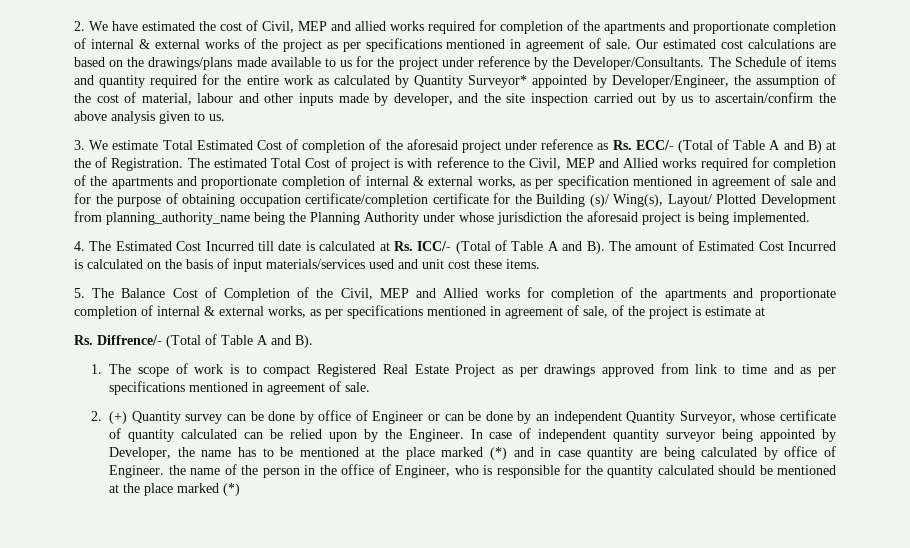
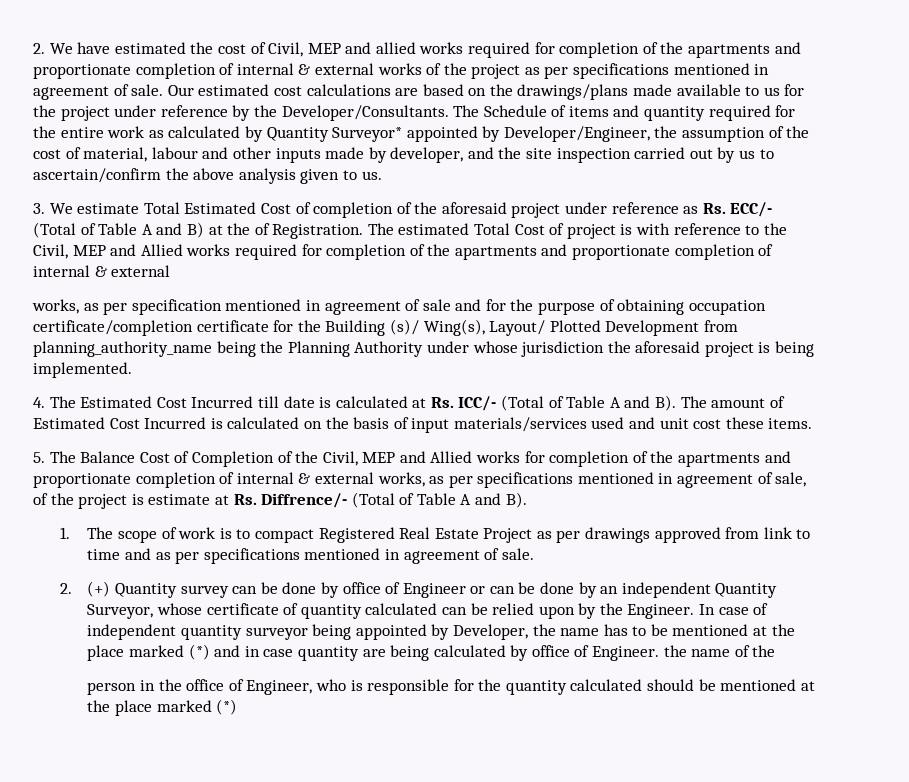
- The estimated Total Cost of project is with reference to the Civil, MEP and Allied works required for completion of the apartments and proportionate completion of internal & external works, as per specification mentioned in agreement of sale and for the purpose of obtaining occupation certificate/completion certificate for the Building (s)/ Wing(s), Layout/ Plotted Development from planning_authority_name being the Planning Authority under whose jurisdiction the aforesaid project is being implemented.
+ The estimated Total Cost of project is with reference to the Civil, MEP and Allied works required for completion of the apartments and proportionate completion of internal & external
+ works, as per specification mentioned in agreement of sale and for the purpose of obtaining occupation certificate/completion certificate for the Building (s)/ Wing(s), Layout/ Plotted Development from planning_authority_name being the Planning Authority under whose jurisdiction the aforesaid project is being implemented.
- 5. The Balance Cost of Completion of the Civil, MEP and Allied works for completion of the apartments and proportionate completion of internal & external works, as per specifications mentioned in agreement of sale, of the project is estimate at
- Rs. Diffrence/- (Total of Table A and B).
+ 5. The Balance Cost of Completion of the Civil, MEP and Allied works for completion of the apartments and proportionate completion of internal & external works, as per specifications mentioned in agreement of sale, of the project is estimate at Rs. Diffrence/- (Total of Table A and B).
- In case of independent quantity surveyor being appointed by Developer, the name has to be mentioned at the place marked (*) and in case quantity are being calculated by office of Engineer. the name of the person in the office of Engineer, who is responsible for the quantity calculated should be mentioned at the place marked (*)
+ In case of independent quantity surveyor being appointed by Developer, the name has to be mentioned at the place marked (*) and in case quantity are being calculated by office of Engineer. the name of the
+ person in the office of Engineer, who is responsible for the quantity calculated should be mentioned at the place marked (*)

